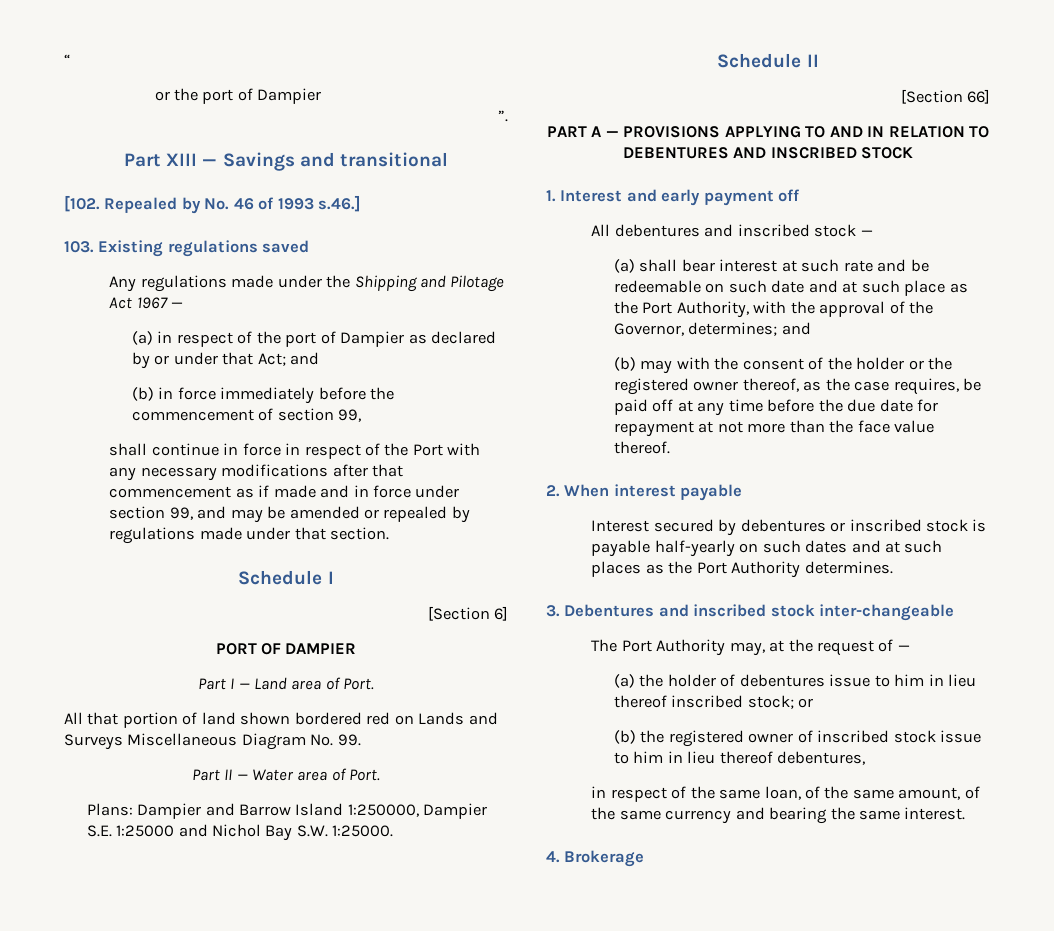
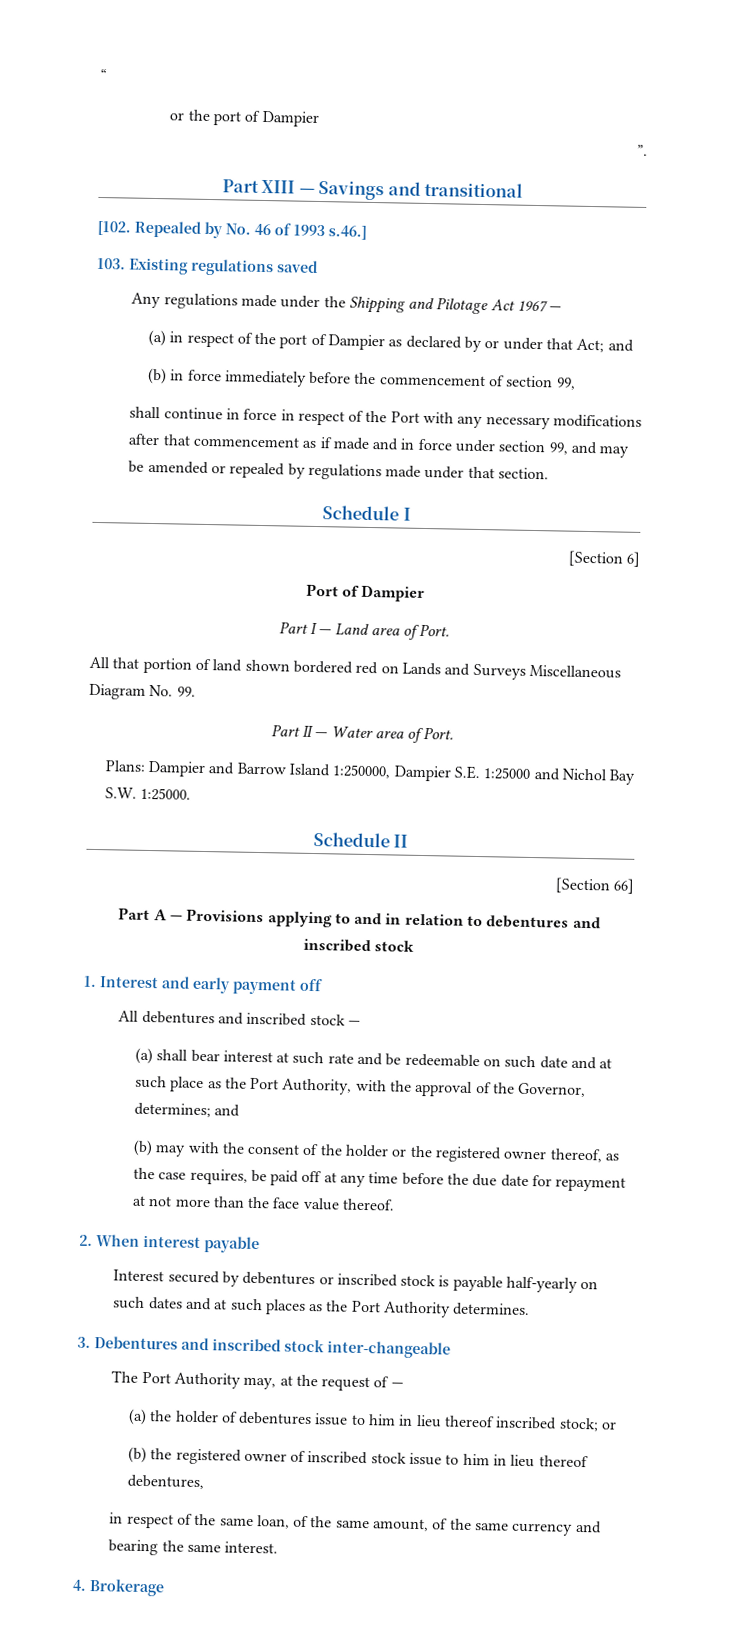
- PORT OF DAMPIER
+ Port of Dampier
- PART A — PROVISIONS APPLYING TO AND IN RELATION TO DEBENTURES AND INSCRIBED STOCK
+ Part A — Provisions applying to and in relation to debentures and inscribed stock

